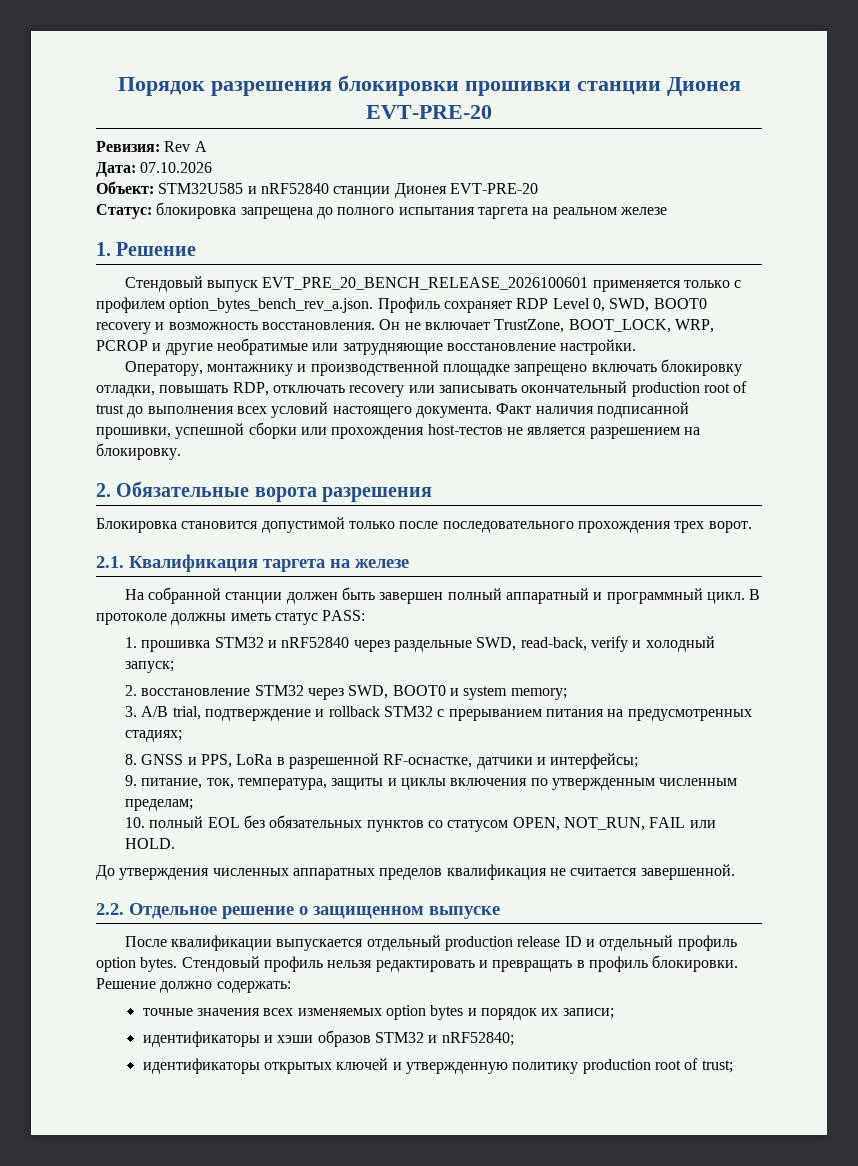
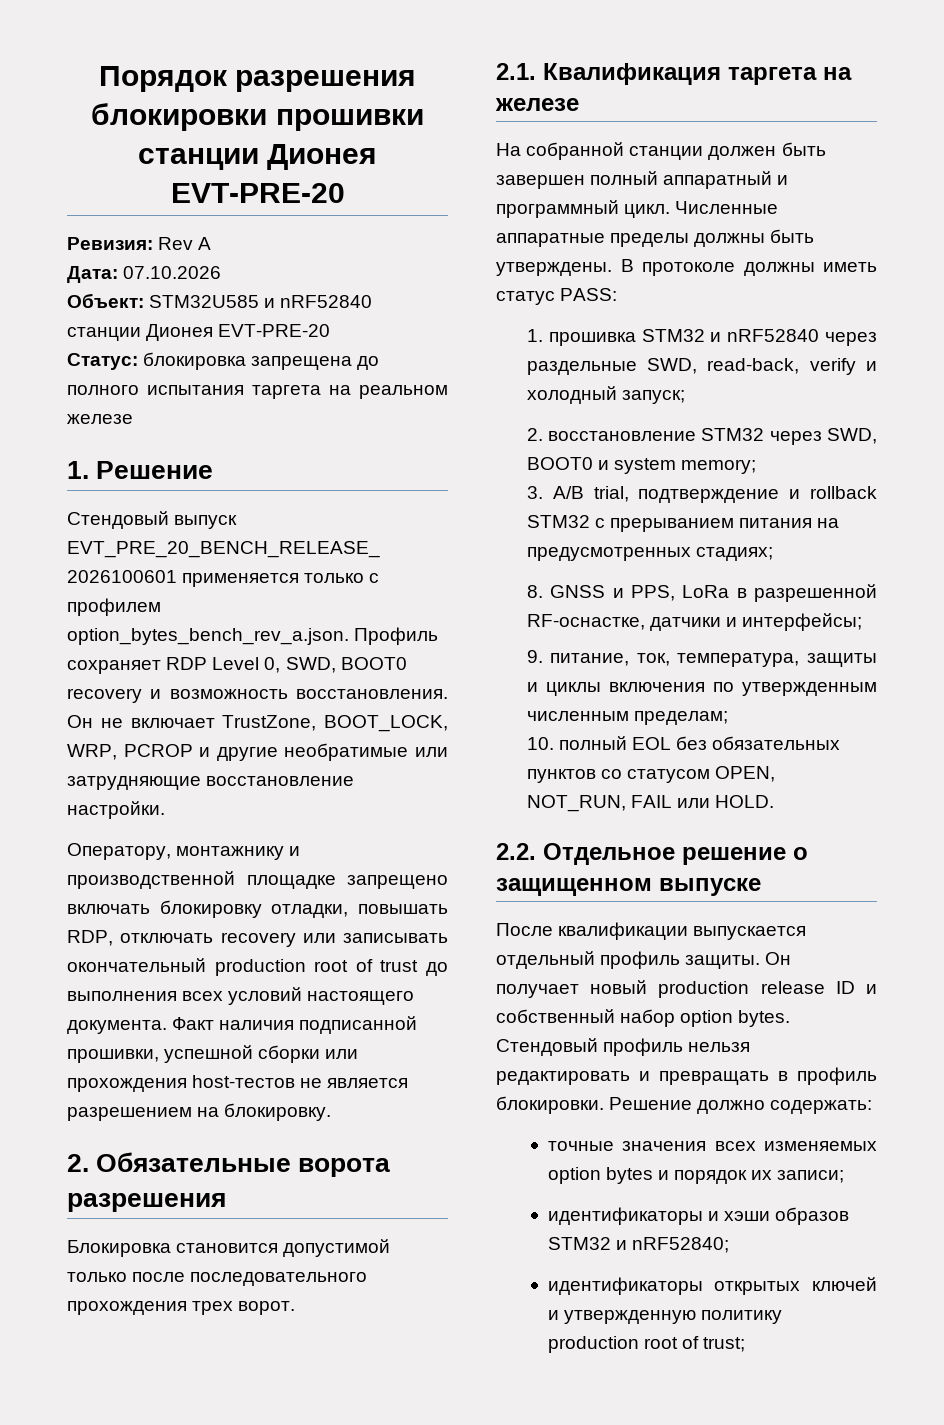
+ Численные аппаратные пределы должны быть утверждены.
- До утверждения численных аппаратных пределов квалификация не считается завершенной.
- После квалификации выпускается отдельный production release ID и отдельный профиль option bytes.
+ После квалификации выпускается отдельный профиль защиты. Он получает новый production release ID и собственный набор option bytes.

